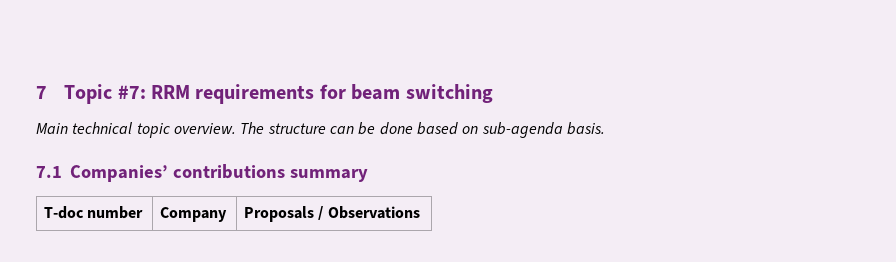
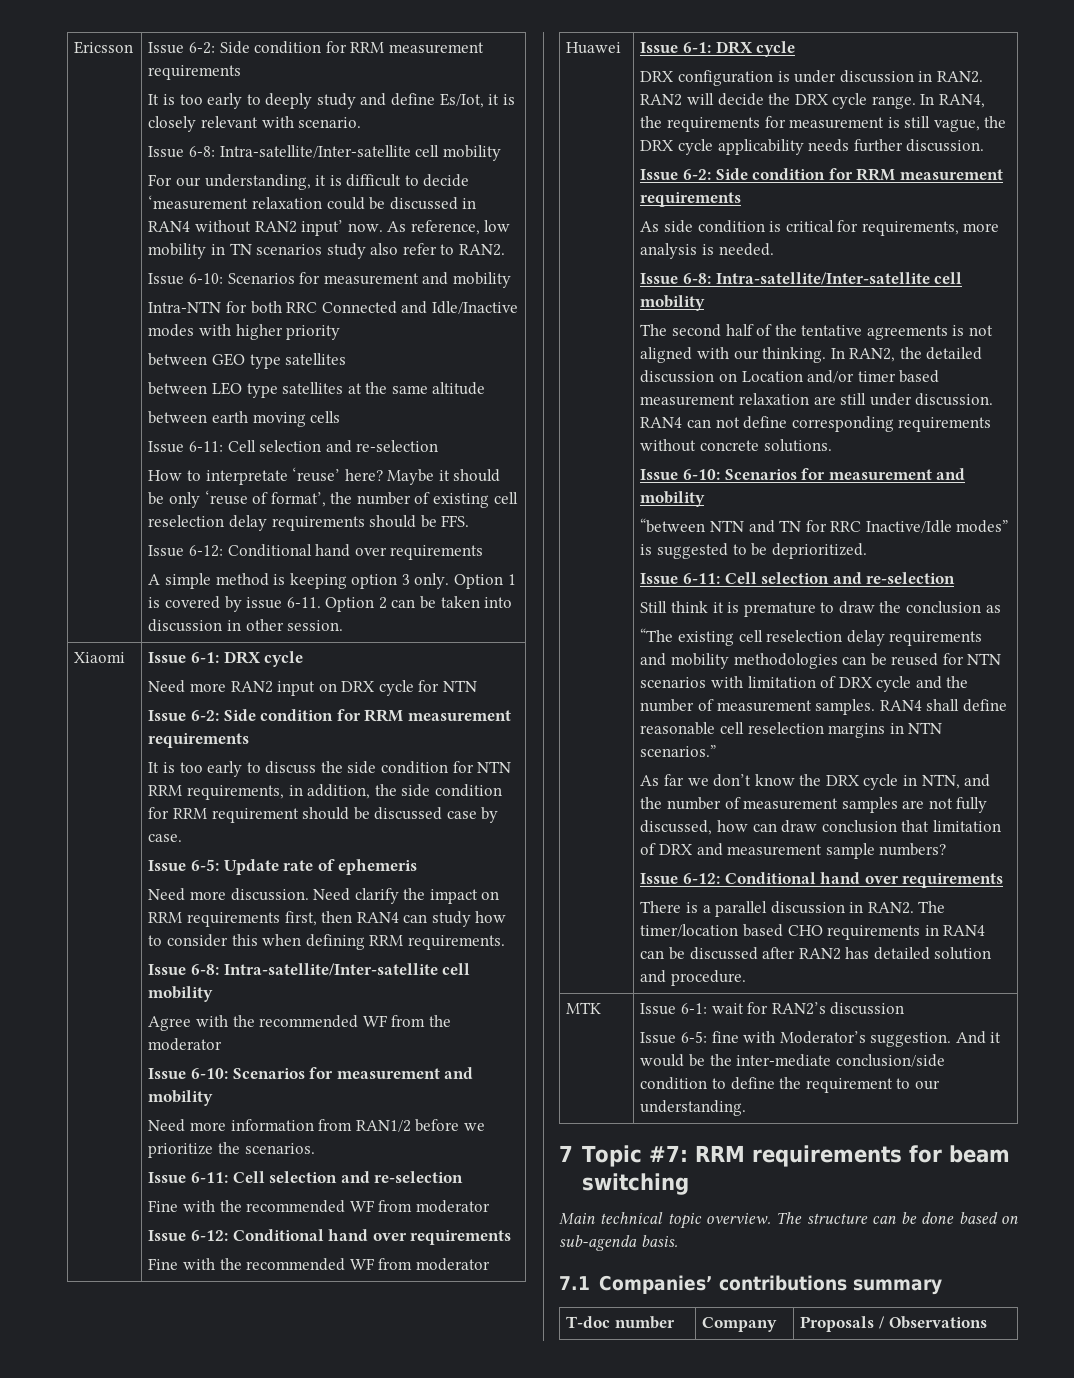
+ Ericsson | Issue 6-2: Side condition for RRM measurement requirements
+ It is too early to deeply study and define Es/Iot, it is closely relevant with scenario.
+ Issue 6-8: Intra-satellite/Inter-satellite cell mobility
+ For our understanding, it is difficult to decide ‘measurement relaxation could be discussed in RAN4 without RAN2 input’ now. As reference, low mobility in TN scenarios study also refer to RAN2.
+ Issue 6-10: Scenarios for measurement and mobility
+ Intra-NTN for both RRC Connected and Idle/Inactive modes with higher priority
+ between GEO type satellites
+ between LEO type satellites at the same altitude
+ between earth moving cells
+ Issue 6-11: Cell selection and re-selection
+ How to interpretate ‘reuse’ here? Maybe it should be only ‘reuse of format’, the number of existing cell reselection delay requirements should be FFS.
+ Issue 6-12: Conditional hand over requirements
+ A simple method is keeping option 3 only. Option 1 is covered by issue 6-11. Option 2 can be taken into discussion in other session.
+ Xiaomi | Issue 6-1: DRX cycle
+ Need more RAN2 input on DRX cycle for NTN
+ Issue 6-2: Side condition for RRM measurement requirements
+ It is too early to discuss the side condition for NTN RRM requirements, in addition, the side condition for RRM requirement should be discussed case by case.
+ Issue 6-5: Update rate of ephemeris
+ Need more discussion. Need clarify the impact on RRM requirements first, then RAN4 can study how to consider this when defining RRM requirements.
+ Issue 6-8: Intra-satellite/Inter-satellite cell mobility
+ Agree with the recommended WF from the moderator
+ Issue 6-10: Scenarios for measurement and mobility
+ Need more information from RAN1/2 before we prioritize the scenarios.
+ Issue 6-11: Cell selection and re-selection
+ Fine with the recommended WF from moderator
+ Issue 6-12: Conditional hand over requirements
+ Fine with the recommended WF from moderator
+ Huawei | Issue 6-1: DRX cycle
+ DRX configuration is under discussion in RAN2. RAN2 will decide the DRX cycle range. In RAN4, the requirements for measurement is still vague, the DRX cycle applicability needs further discussion.
+ Issue 6-2: Side condition for RRM measurement requirements
+ As side condition is critical for requirements, more analysis is needed.
+ Issue 6-8: Intra-satellite/Inter-satellite cell mobility
+ The second half of the tentative agreements is not aligned with our thinking. In RAN2, the detailed discussion on Location and/or timer based measurement relaxation are still under discussion. RAN4 can not define corresponding requirements without concrete solutions.
+ Issue 6-10: Scenarios for measurement and mobility
+ “between NTN and TN for RRC Inactive/Idle modes” is suggested to be deprioritized.
+ Issue 6-11: Cell selection and re-selection
+ Still think it is premature to draw the conclusion as
+ “The existing cell reselection delay requirements and mobility methodologies can be reused for NTN scenarios with limitation of DRX cycle and the number of measurement samples. RAN4 shall define reasonable cell reselection margins in NTN scenarios.”
+ As far we don’t know the DRX cycle in NTN, and the number of measurement samples are not fully discussed, how can draw conclusion that limitation of DRX and measurement sample numbers?
+ Issue 6-12: Conditional hand over requirements
+ There is a parallel discussion in RAN2. The timer/location based CHO requirements in RAN4 can be discussed after RAN2 has detailed solution and procedure.
+ MTK | Issue 6-1: wait for RAN2’s discussion
+ Issue 6-5: fine with Moderator’s suggestion. And it would be the inter-mediate conclusion/side condition to define the requirement to our understanding.

